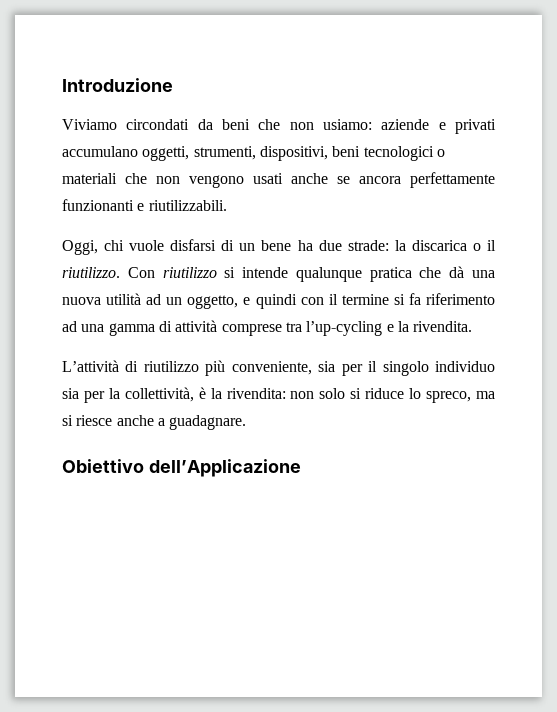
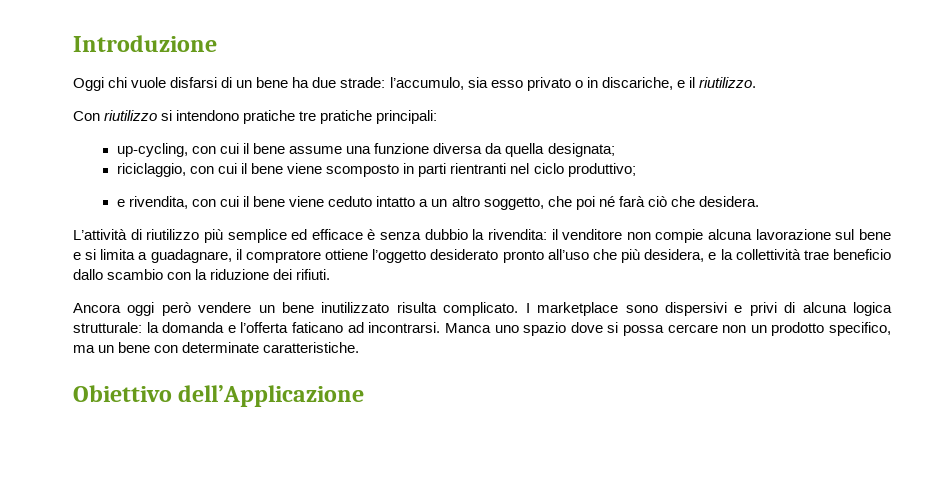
- Viviamo circondati da beni che non usiamo: aziende e privati accumulano oggetti, strumenti, dispositivi, beni tecnologici o materiali che non vengono usati anche se ancora perfettamente funzionanti e riutilizzabili.
- Oggi, chi vuole disfarsi di un bene ha due strade: la discarica o il riutilizzo. Con riutilizzo si intende qualunque pratica che dà una nuova utilità ad un oggetto, e quindi con il termine si fa riferimento ad una gamma di attività comprese tra l’up-cycling e la rivendita.
- L’attività di riutilizzo più conveniente, sia per il singolo individuo sia per la collettività, è la rivendita: non solo si riduce lo spreco, ma si riesce anche a guadagnare.
+ Oggi chi vuole disfarsi di un bene ha due strade: l’accumulo, sia esso privato o in discariche, e il riutilizzo.
+ Con riutilizzo si intendono pratiche tre pratiche principali:
+ up-cycling, con cui il bene assume una funzione diversa da quella designata;
+ riciclaggio, con cui il bene viene scomposto in parti rientranti nel ciclo produttivo;
+ e rivendita, con cui il bene viene ceduto intatto a un altro soggetto, che poi né farà ciò che desidera.
+ L’attività di riutilizzo più semplice ed efficace è senza dubbio la rivendita: il venditore non compie alcuna lavorazione sul bene e si limita a guadagnare, il compratore ottiene l’oggetto desiderato pronto all’uso che più desidera, e la collettività trae beneficio dallo scambio con la riduzione dei rifiuti.
+ Ancora oggi però vendere un bene inutilizzato risulta complicato. I marketplace sono dispersivi e privi di alcuna logica strutturale: la domanda e l’offerta faticano ad incontrarsi. Manca uno spazio dove si possa cercare non un prodotto specifico, ma un bene con determinate caratteristiche.

